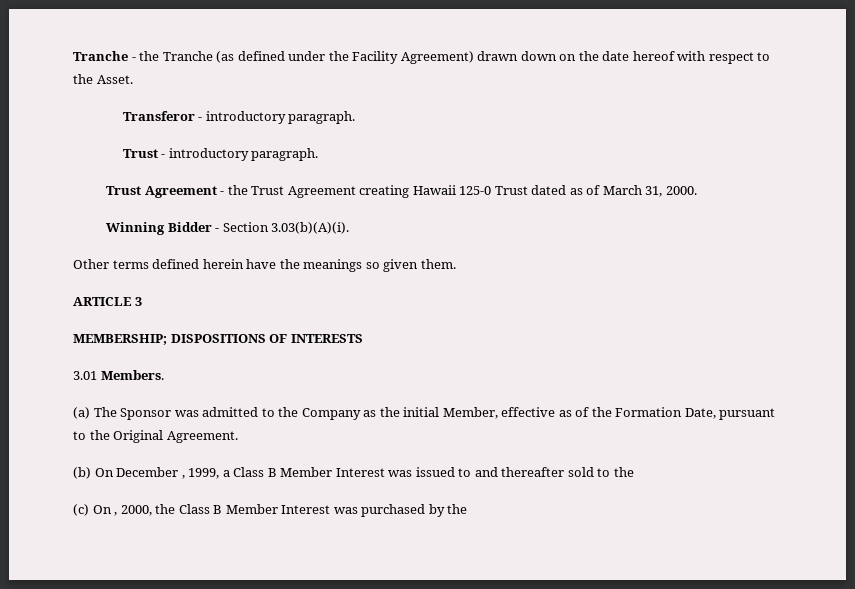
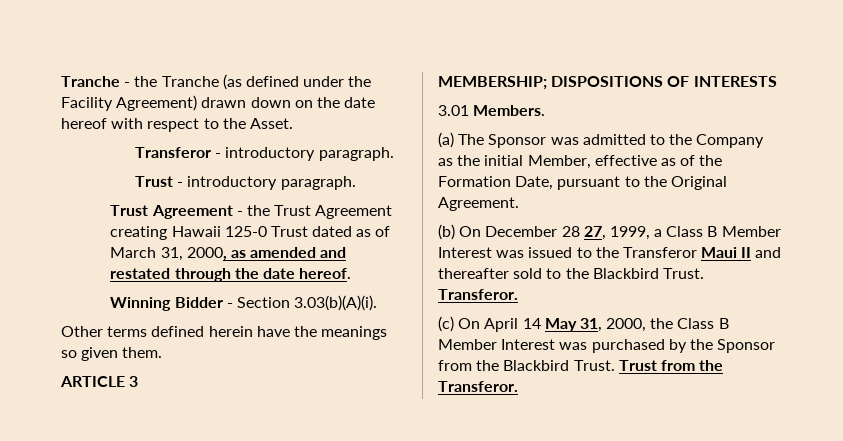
- Trust Agreement - the Trust Agreement creating Hawaii 125-0 Trust dated as of March 31, 2000.
+ Trust Agreement - the Trust Agreement creating Hawaii 125-0 Trust dated as of March 31, 2000, as amended and restated through the date hereof.
- (b) On December , 1999, a Class B Member Interest was issued to and thereafter sold to the
+ (b) On December 28 27, 1999, a Class B Member Interest was issued to the Transferor Maui II and thereafter sold to the Blackbird Trust. Transferor.
- (c) On , 2000, the Class B Member Interest was purchased by the
+ (c) On April 14 May 31, 2000, the Class B Member Interest was purchased by the Sponsor from the Blackbird Trust. Trust from the Transferor.

